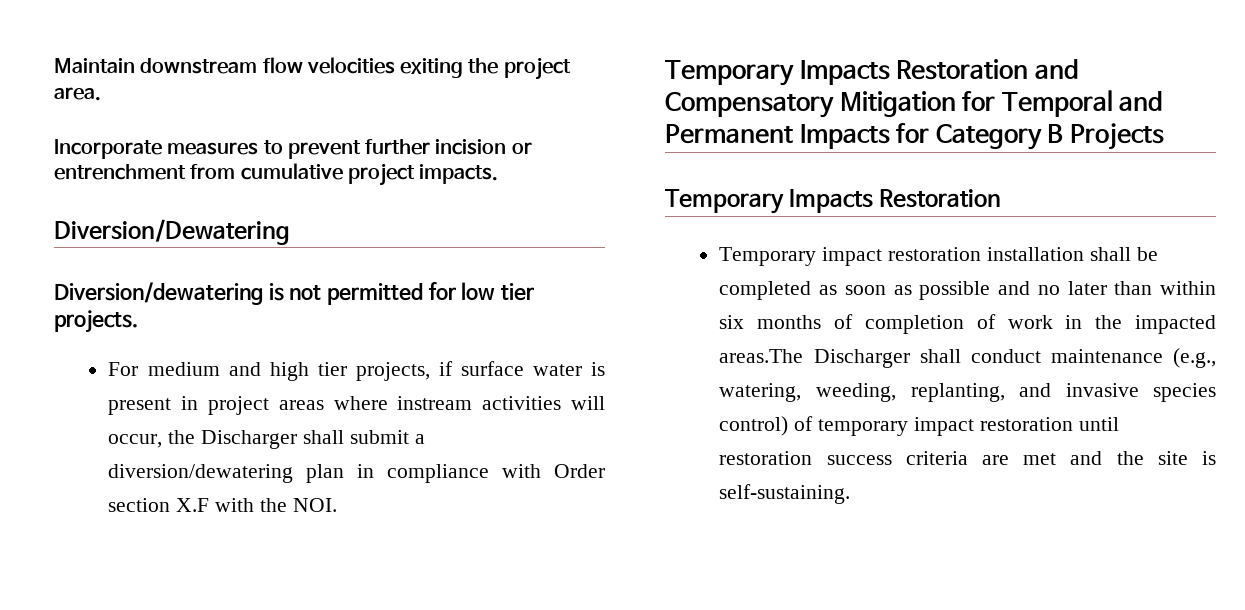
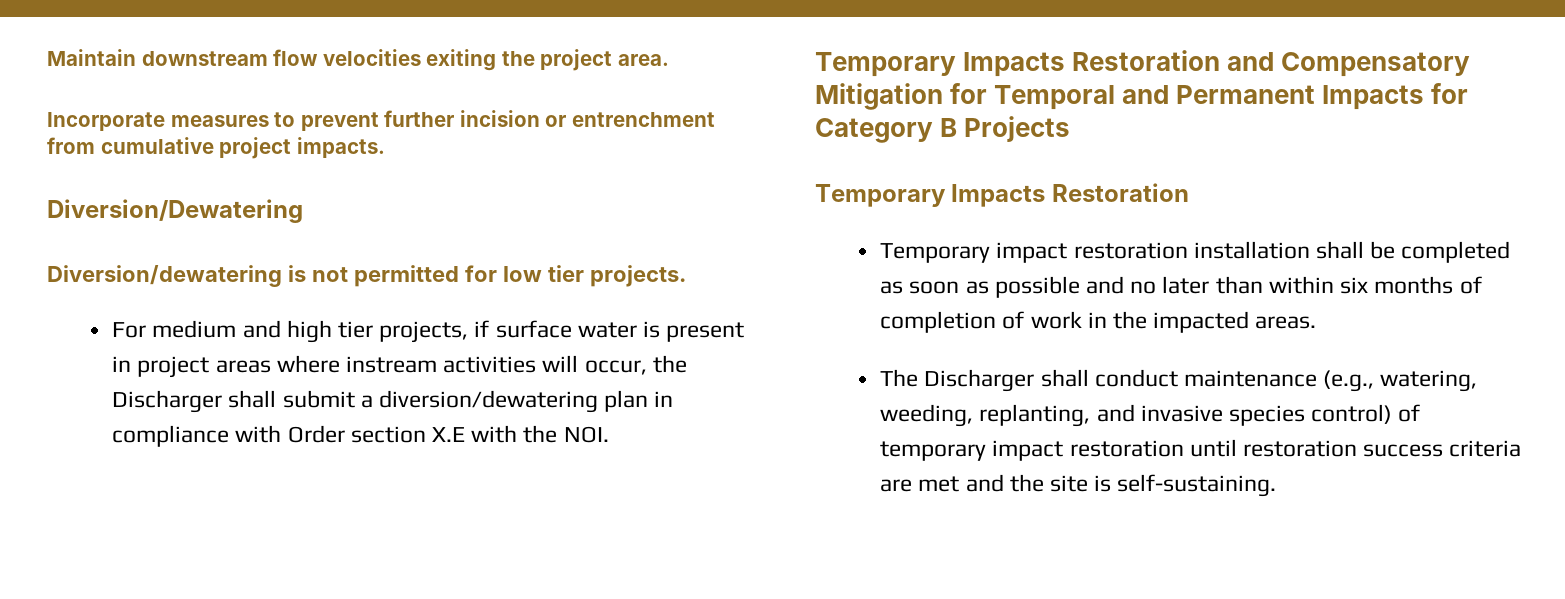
- For medium and high tier projects, if surface water is present in project areas where instream activities will occur, the Discharger shall submit a diversion/dewatering plan in compliance with Order section X.F with the NOI.
+ For medium and high tier projects, if surface water is present in project areas where instream activities will occur, the Discharger shall submit a diversion/dewatering plan in compliance with Order section X.E with the NOI.
- Temporary impact restoration installation shall be completed as soon as possible and no later than within six months of completion of work in the impacted areas.The Discharger shall conduct maintenance (e.g., watering, weeding, replanting, and invasive species control) of temporary impact restoration until restoration success criteria are met and the site is self-sustaining.
+ Temporary impact restoration installation shall be completed as soon as possible and no later than within six months of completion of work in the impacted areas.
+ The Discharger shall conduct maintenance (e.g., watering, weeding, replanting, and invasive species control) of temporary impact restoration until restoration success criteria are met and the site is self-sustaining.

